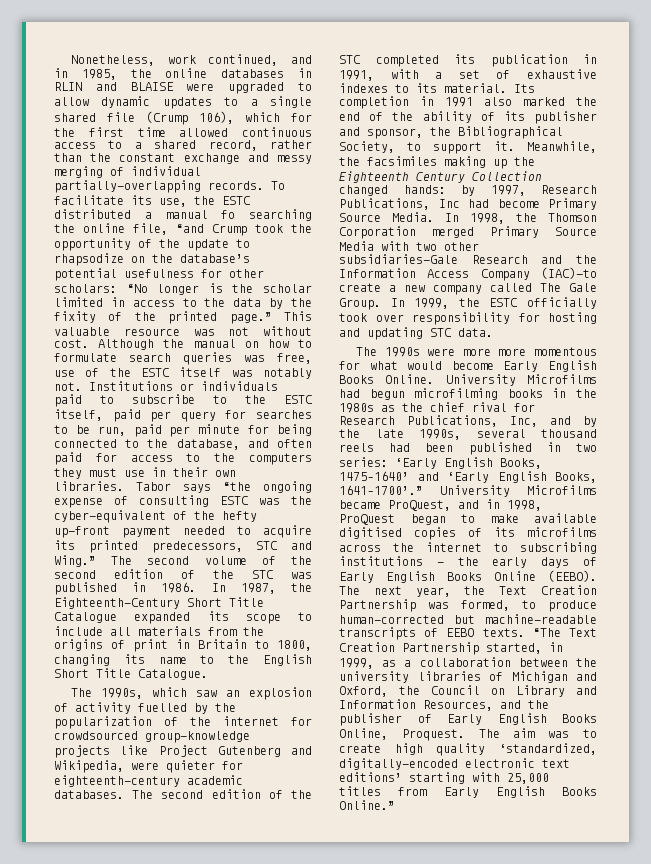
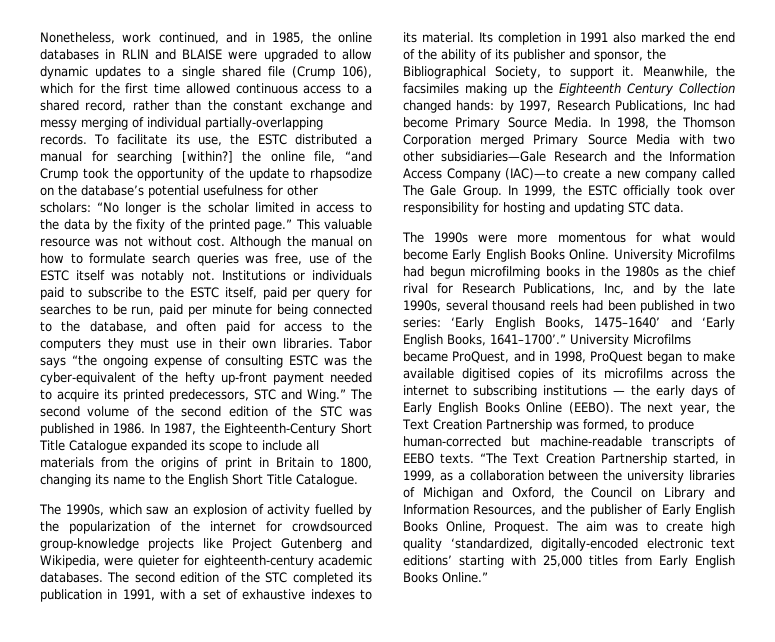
- To facilitate its use, the ESTC distributed a manual fo searching the online file, “and Crump took the opportunity of the update to rhapsodize on the database’s potential usefulness for other scholars: “No longer is the scholar limited in access to the data by the fixity of the printed page.”
+ To facilitate its use, the ESTC distributed a manual for searching [within?] the online file, “and Crump took the opportunity of the update to rhapsodize on the database’s potential usefulness for other scholars: “No longer is the scholar limited in access to the data by the fixity of the printed page.”
- The 1990s were more more momentous for what would become Early English Books Online.
+ The 1990s were more momentous for what would become Early English Books Online.

